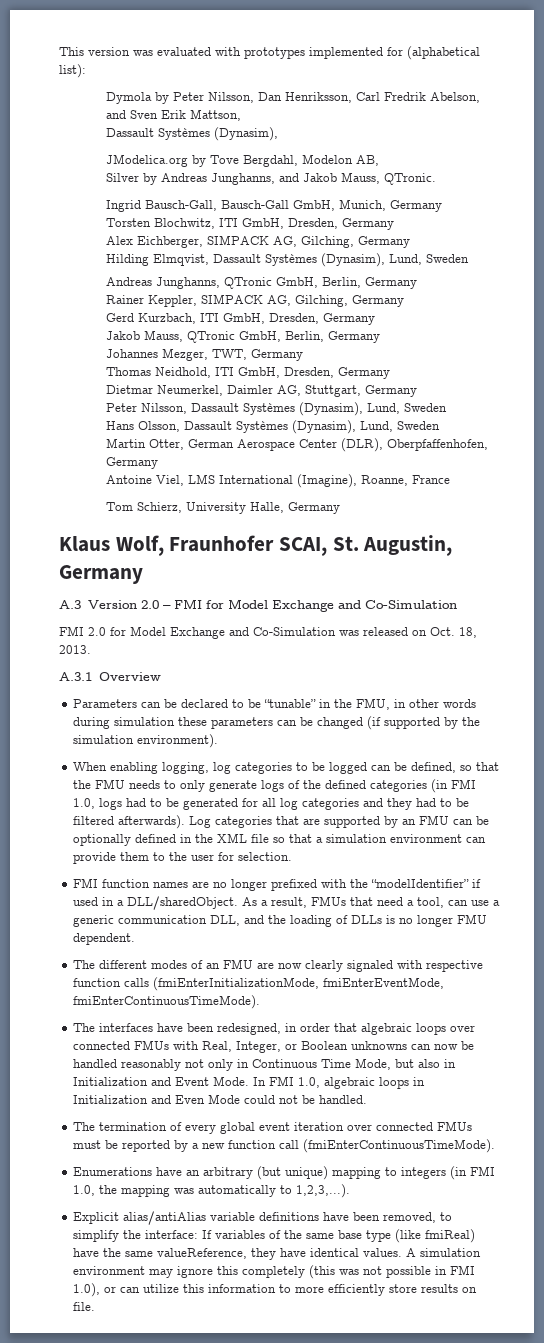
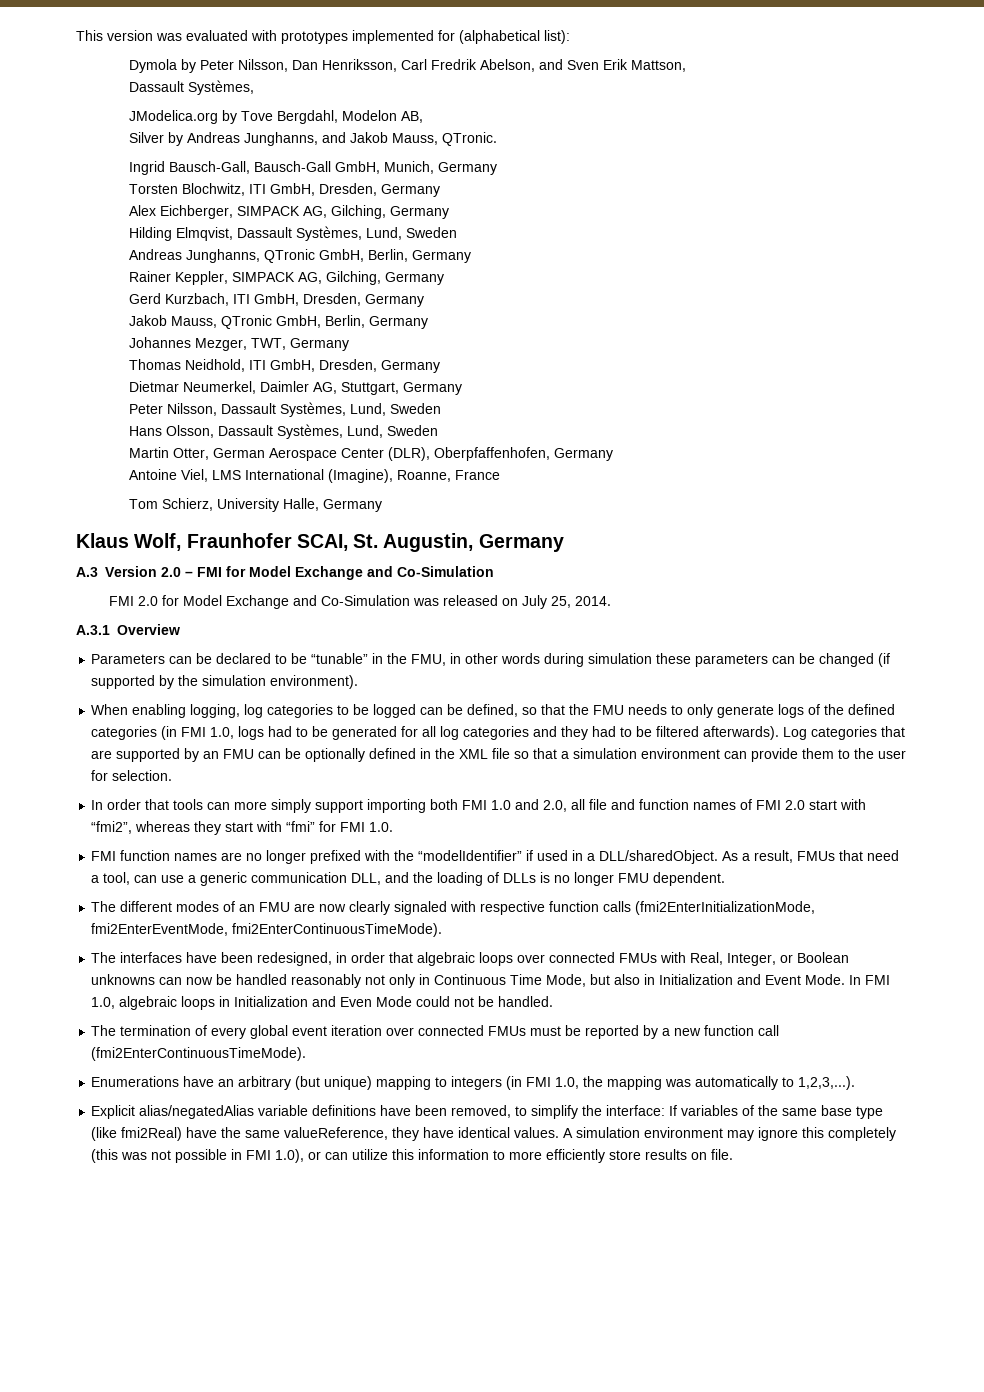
  Dymola by Peter Nilsson, Dan Henriksson, Carl Fredrik Abelson, and Sven Erik Mattson,
- Dassault Systèmes (Dynasim),
+ Dassault Systèmes,
- Hilding Elmqvist, Dassault Systèmes (Dynasim), Lund, Sweden
+ Hilding Elmqvist, Dassault Systèmes, Lund, Sweden
- Peter Nilsson, Dassault Systèmes (Dynasim), Lund, Sweden
+ Peter Nilsson, Dassault Systèmes, Lund, Sweden
- Hans Olsson, Dassault Systèmes (Dynasim), Lund, Sweden
+ Hans Olsson, Dassault Systèmes, Lund, Sweden
- FMI 2.0 for Model Exchange and Co-Simulation was released on Oct. 18, 2013.
+ FMI 2.0 for Model Exchange and Co-Simulation was released on July 25, 2014.
+ In order that tools can more simply support importing both FMI 1.0 and 2.0, all file and function names of FMI 2.0 start with “fmi2”, whereas they start with “fmi” for FMI 1.0.
- The different modes of an FMU are now clearly signaled with respective function calls (fmiEnterInitializationMode, fmiEnterEventMode, fmiEnterContinuousTimeMode).
+ The different modes of an FMU are now clearly signaled with respective function calls (fmi2EnterInitializationMode, fmi2EnterEventMode, fmi2EnterContinuousTimeMode).
- The termination of every global event iteration over connected FMUs must be reported by a new function call (fmiEnterContinuousTimeMode).
+ The termination of every global event iteration over connected FMUs must be reported by a new function call (fmi2EnterContinuousTimeMode).
- Explicit alias/antiAlias variable definitions have been removed, to simplify the interface: If variables of the same base type (like fmiReal) have the same valueReference, they have identical values.
+ Explicit alias/negatedAlias variable definitions have been removed, to simplify the interface: If variables of the same base type (like fmi2Real) have the same valueReference, they have identical values.

